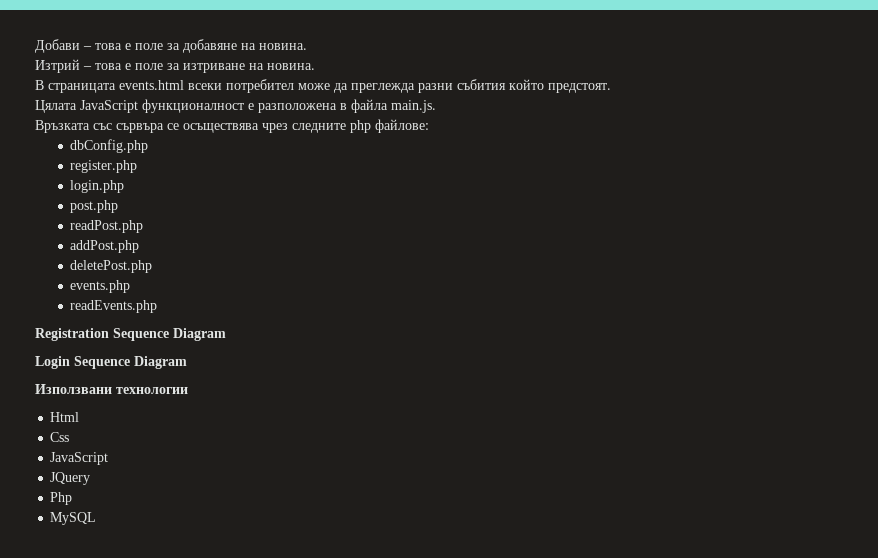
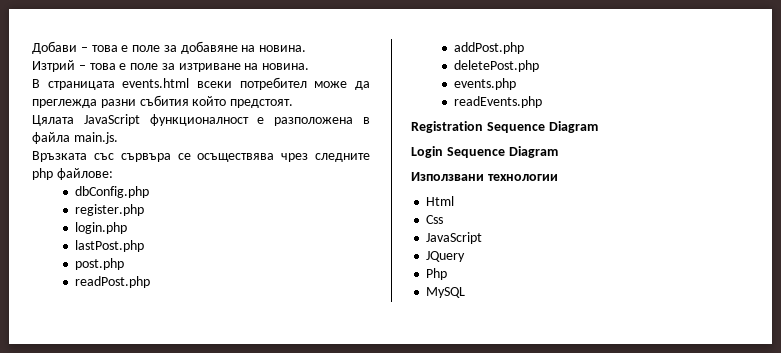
+ lastPost.php

